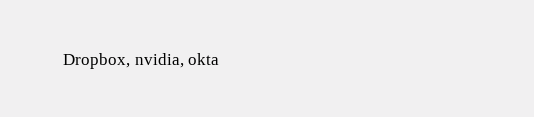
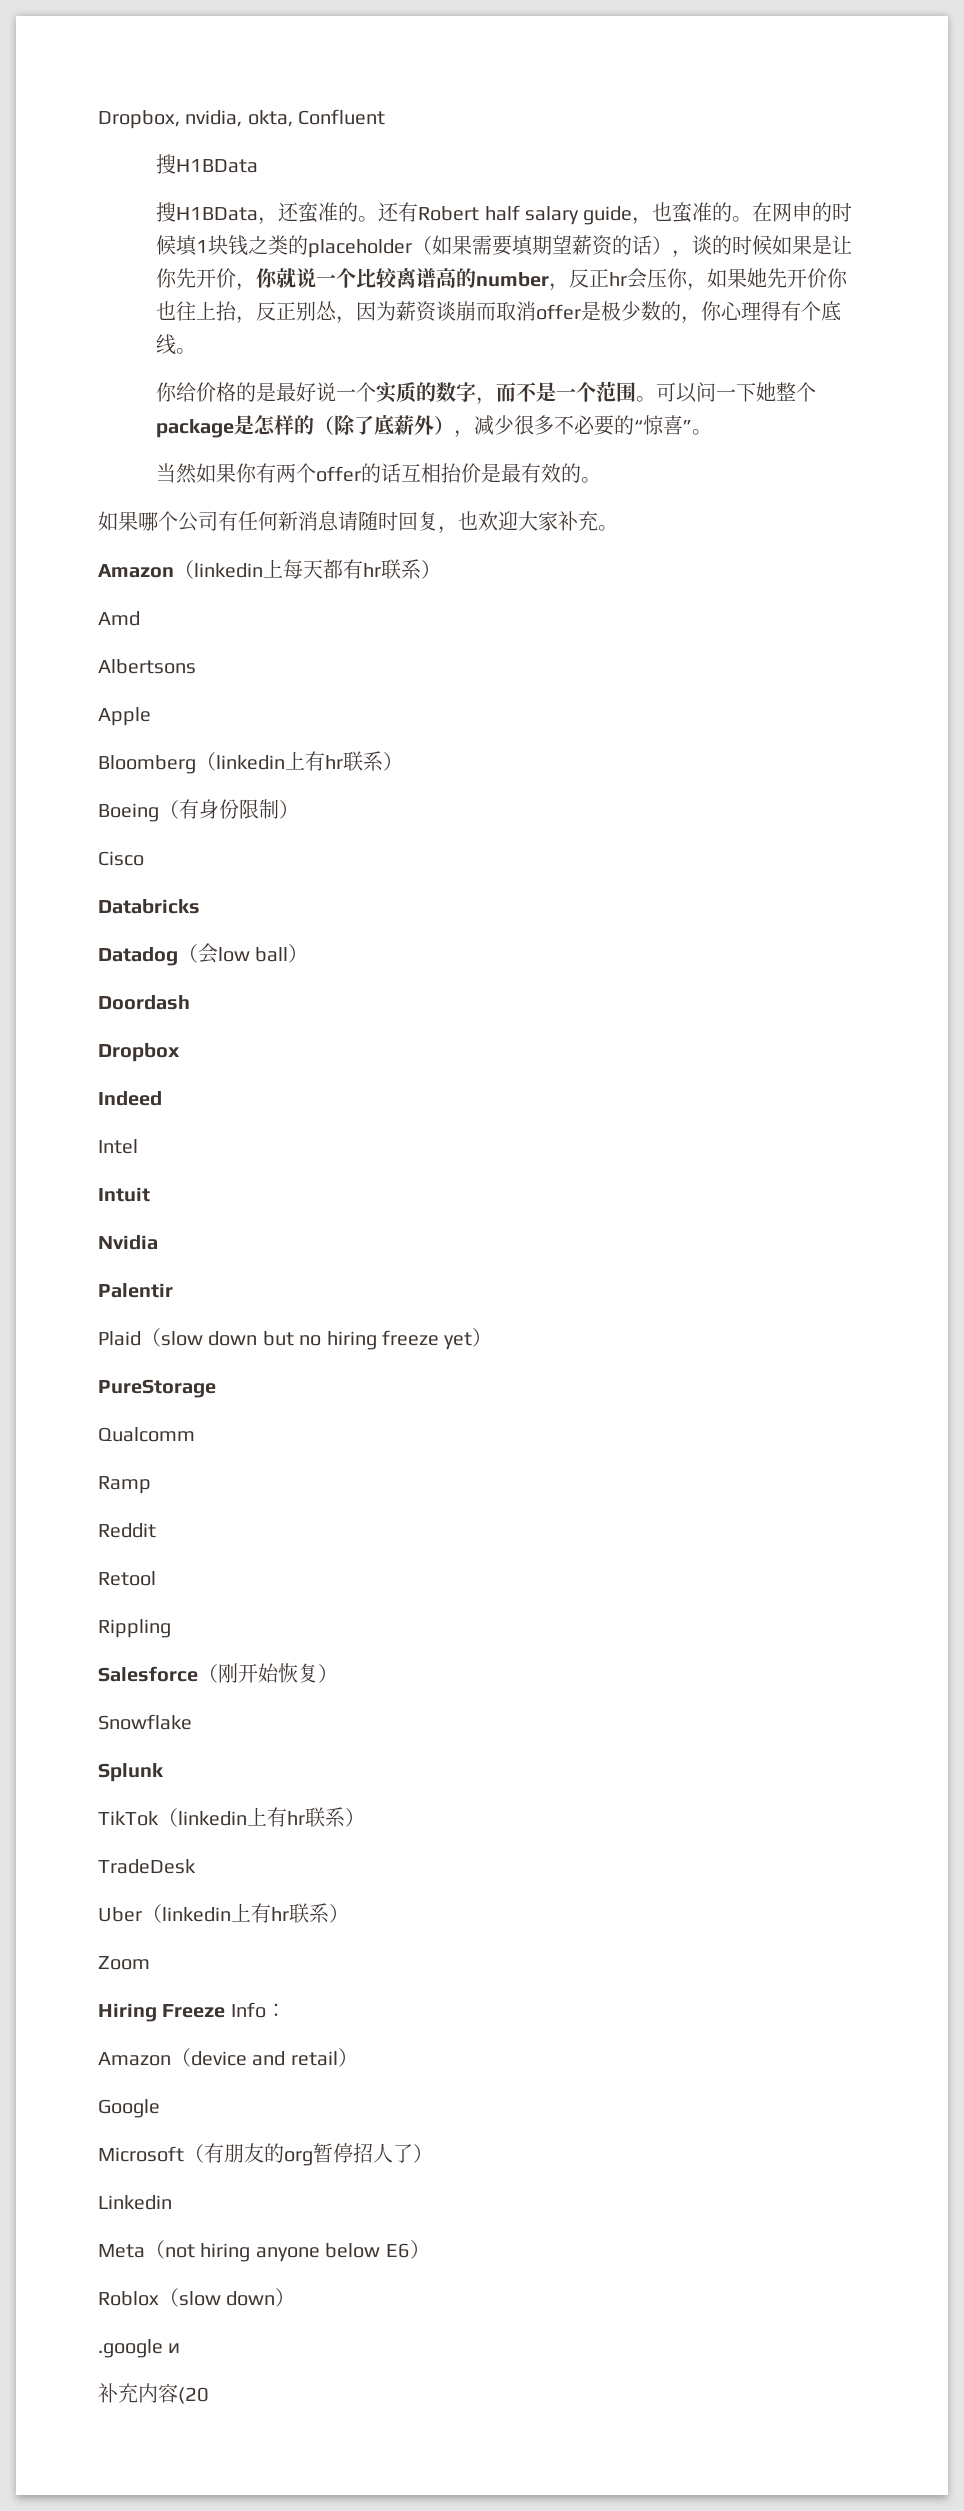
- Dropbox, nvidia, okta
+ Dropbox, nvidia, okta, Confluent
+ 搜H1BData
+ 搜H1BData，还蛮准的。还有Robert half salary guide，也蛮准的。在网申的时候填1块钱之类的placeholder（如果需要填期望薪资的话），谈的时候如果是让你先开价，你就说一个比较离谱高的number，反正hr会压你，如果她先开价你也往上抬，反正别怂，因为薪资谈崩而取消offer是极少数的，你心理得有个底线。
+ 你给价格的是最好说一个实质的数字，而不是一个范围。可以问一下她整个package是怎样的（除了底薪外），减少很多不必要的“惊喜”。
+ 当然如果你有两个offer的话互相抬价是最有效的。
+ 如果哪个公司有任何新消息请随时回复，也欢迎大家补充。
+ Amazon（linkedin上每天都有hr联系）
+ Amd
+ Albertsons
+ Apple
+ Bloomberg（linkedin上有hr联系）
+ Boeing（有身份限制）
+ Cisco
+ Databricks
+ Datadog（会low ball）
+ Doordash
+ Dropbox
+ Indeed
+ Intel
+ Intuit
+ Nvidia
+ Palentir
+ Plaid（slow down but no hiring freeze yet）
+ PureStorage
+ Qualcomm
+ Ramp
+ Reddit
+ Retool
+ Rippling
+ Salesforce（刚开始恢复）
+ Snowflake
+ Splunk
+ TikTok（linkedin上有hr联系）
+ TradeDesk
+ Uber（linkedin上有hr联系）
+ Zoom
+ Hiring Freeze Info：
+ Amazon（device and retail）
+ Google
+ Microsoft（有朋友的org暂停招人了）
+ Linkedin
+ Meta（not hiring anyone below E6）
+ Roblox（slow down）
+ .google и
+ 补充内容(20

